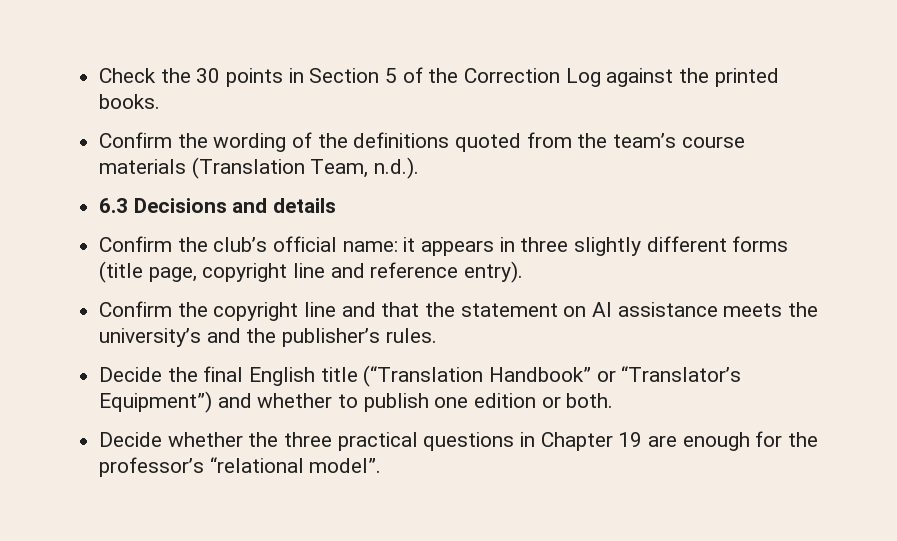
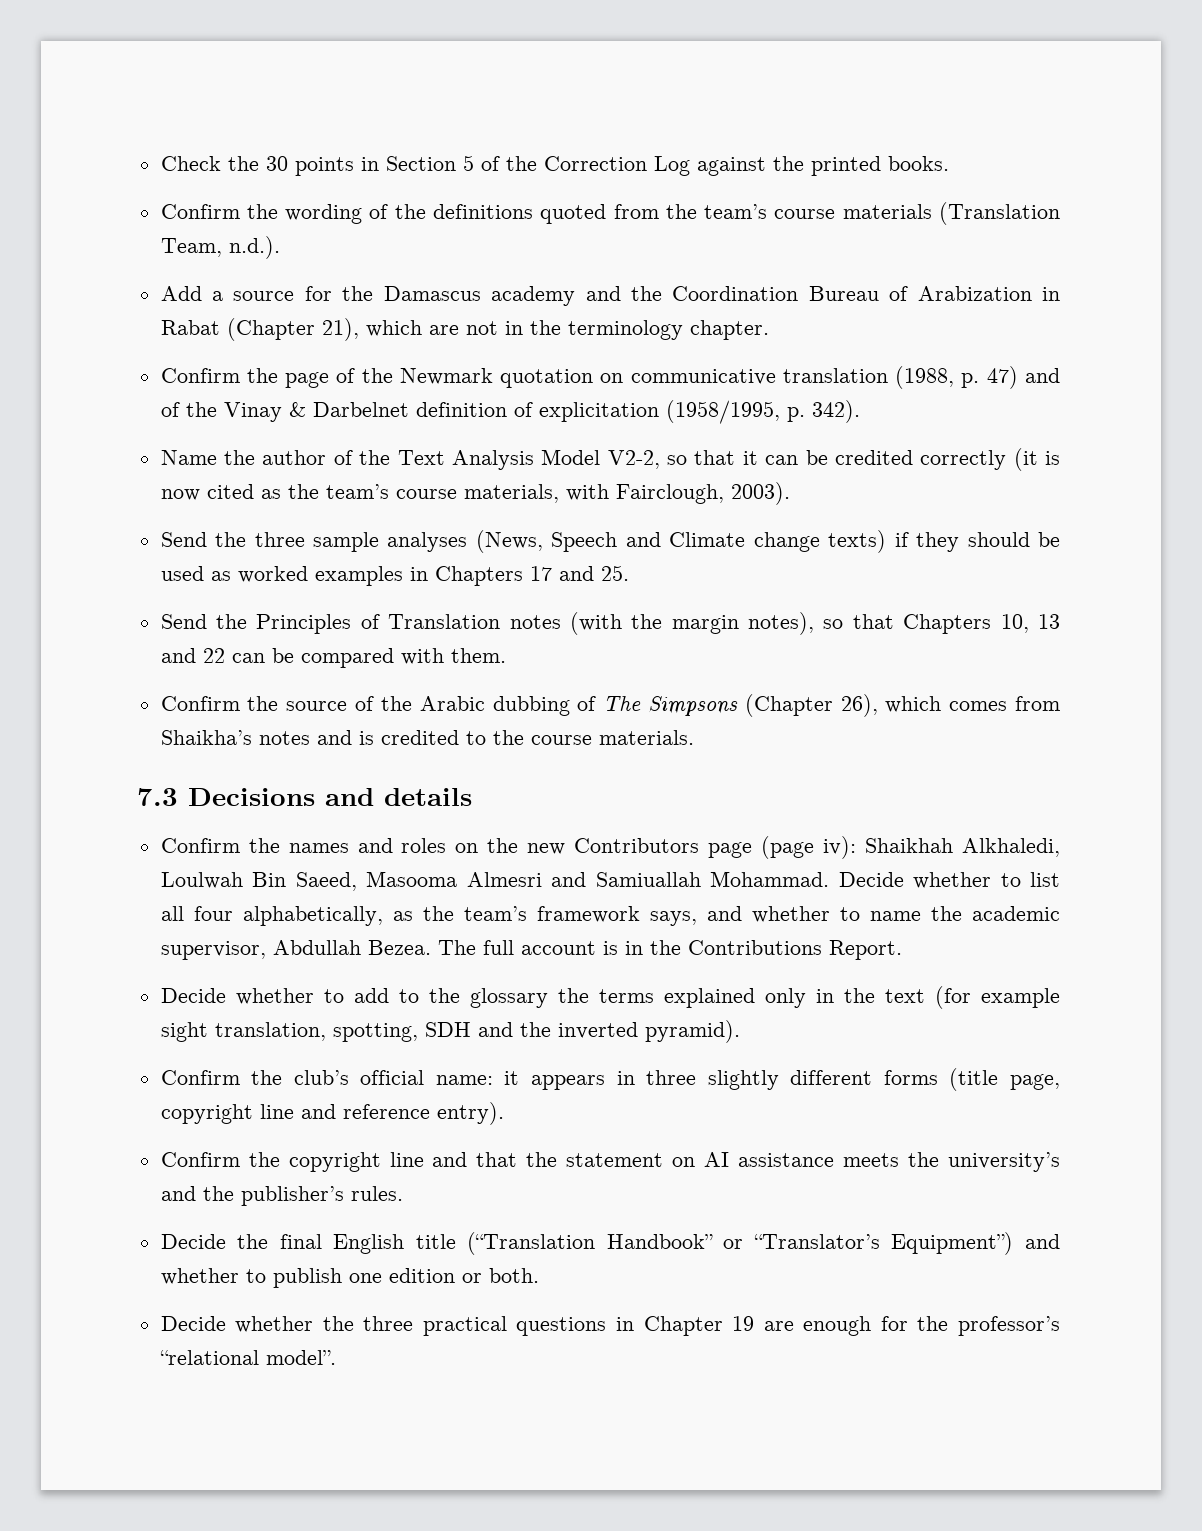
- 6.3 Decisions and details
+ Add a source for the Damascus academy and the Coordination Bureau of Arabization in Rabat (Chapter 21), which are not in the terminology chapter.
+ Confirm the page of the Newmark quotation on communicative translation (1988, p. 47) and of the Vinay & Darbelnet definition of explicitation (1958/1995, p. 342).
+ Name the author of the Text Analysis Model V2-2, so that it can be credited correctly (it is now cited as the team’s course materials, with Fairclough, 2003).
+ Send the three sample analyses (News, Speech and Climate change texts) if they should be used as worked examples in Chapters 17 and 25.
+ Send the Principles of Translation notes (with the margin notes), so that Chapters 10, 13 and 22 can be compared with them.
+ Confirm the source of the Arabic dubbing of The Simpsons (Chapter 26), which comes from Shaikha’s notes and is credited to the course materials.
+ 7.3 Decisions and details
+ Confirm the names and roles on the new Contributors page (page iv): Shaikhah Alkhaledi, Loulwah Bin Saeed, Masooma Almesri and Samiuallah Mohammad. Decide whether to list all four alphabetically, as the team’s framework says, and whether to name the academic supervisor, Abdullah Bezea. The full account is in the Contributions Report.
+ Decide whether to add to the glossary the terms explained only in the text (for example sight translation, spotting, SDH and the inverted pyramid).

